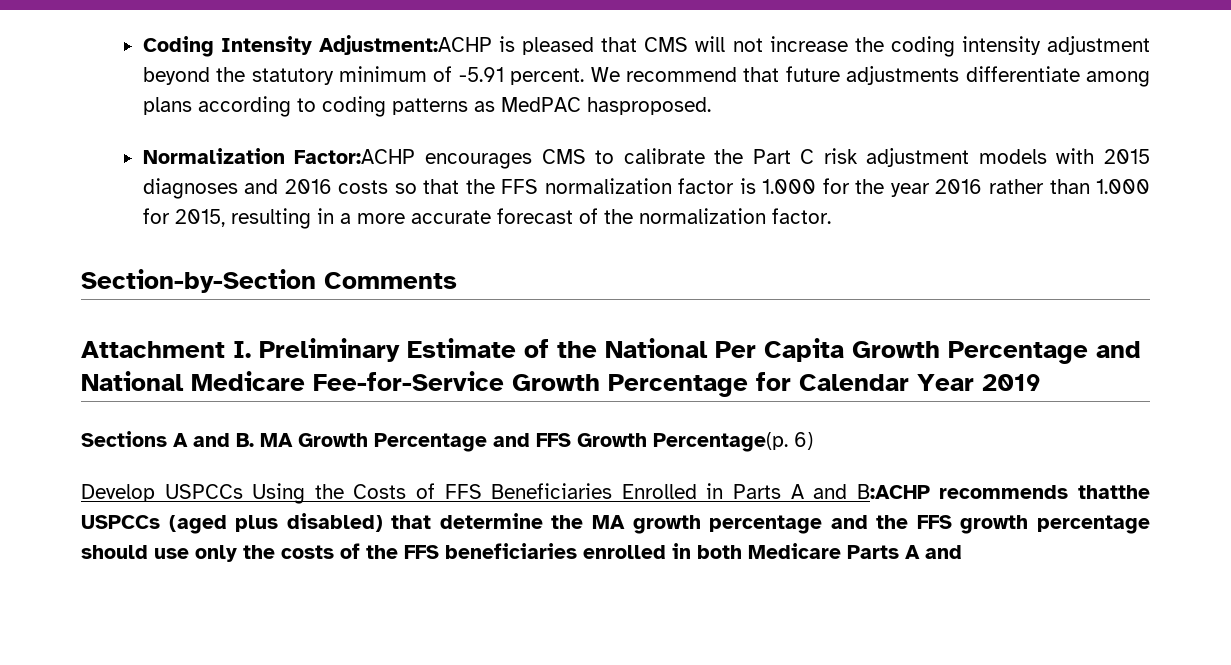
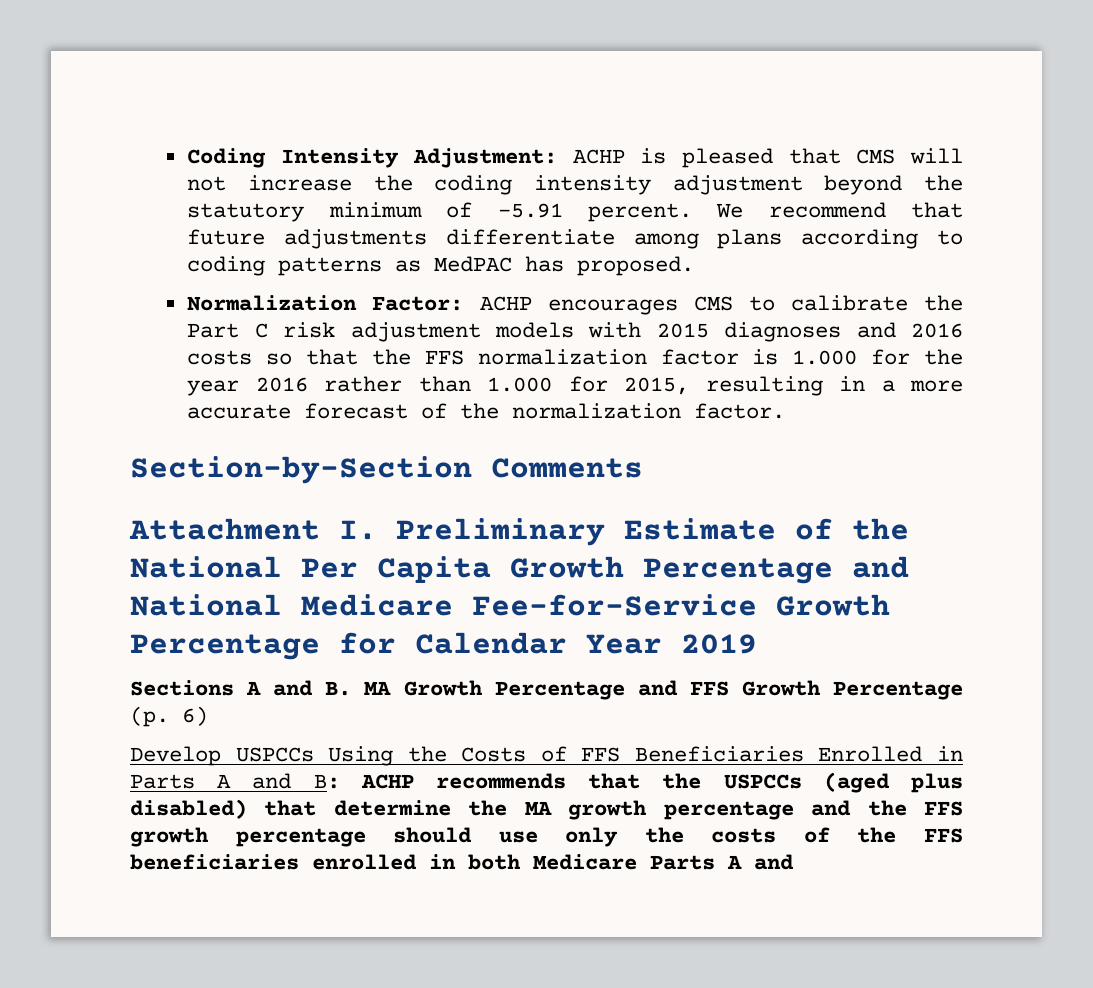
- Coding Intensity Adjustment:ACHP is pleased that CMS will not increase the coding intensity adjustment beyond the statutory minimum of -5.91 percent.
+ Coding Intensity Adjustment: ACHP is pleased that CMS will not increase the coding intensity adjustment beyond the statutory minimum of -5.91 percent.
- We recommend that future adjustments differentiate among plans according to coding patterns as MedPAC hasproposed.
+ We recommend that future adjustments differentiate among plans according to coding patterns as MedPAC has proposed.
- Normalization Factor:ACHP encourages CMS to calibrate the Part C risk adjustment models with 2015 diagnoses and 2016 costs so that the FFS normalization factor is 1.000 for the year 2016 rather than 1.000 for 2015, resulting in a more accurate forecast of the normalization factor.
+ Normalization Factor: ACHP encourages CMS to calibrate the Part C risk adjustment models with 2015 diagnoses and 2016 costs so that the FFS normalization factor is 1.000 for the year 2016 rather than 1.000 for 2015, resulting in a more accurate forecast of the normalization factor.
- Sections A and B. MA Growth Percentage and FFS Growth Percentage(p. 6)
+ Sections A and B. MA Growth Percentage and FFS Growth Percentage (p. 6)
- Develop USPCCs Using the Costs of FFS Beneficiaries Enrolled in Parts A and B:ACHP recommends thatthe USPCCs (aged plus disabled) that determine the MA growth percentage and the FFS growth percentage should use only the costs of the FFS beneficiaries enrolled in both Medicare Parts A and
+ Develop USPCCs Using the Costs of FFS Beneficiaries Enrolled in Parts A and B: ACHP recommends that the USPCCs (aged plus disabled) that determine the MA growth percentage and the FFS growth percentage should use only the costs of the FFS beneficiaries enrolled in both Medicare Parts A and

